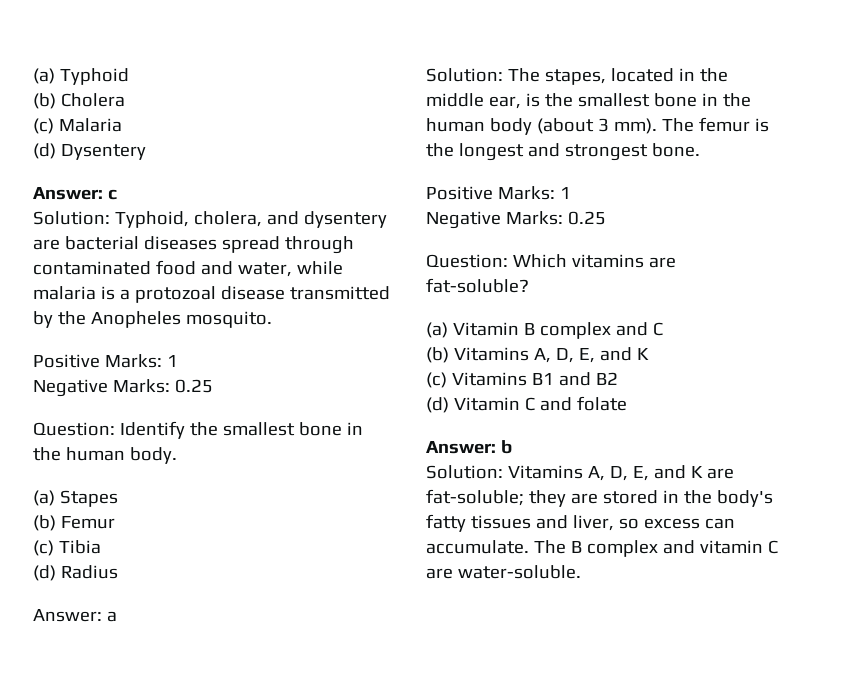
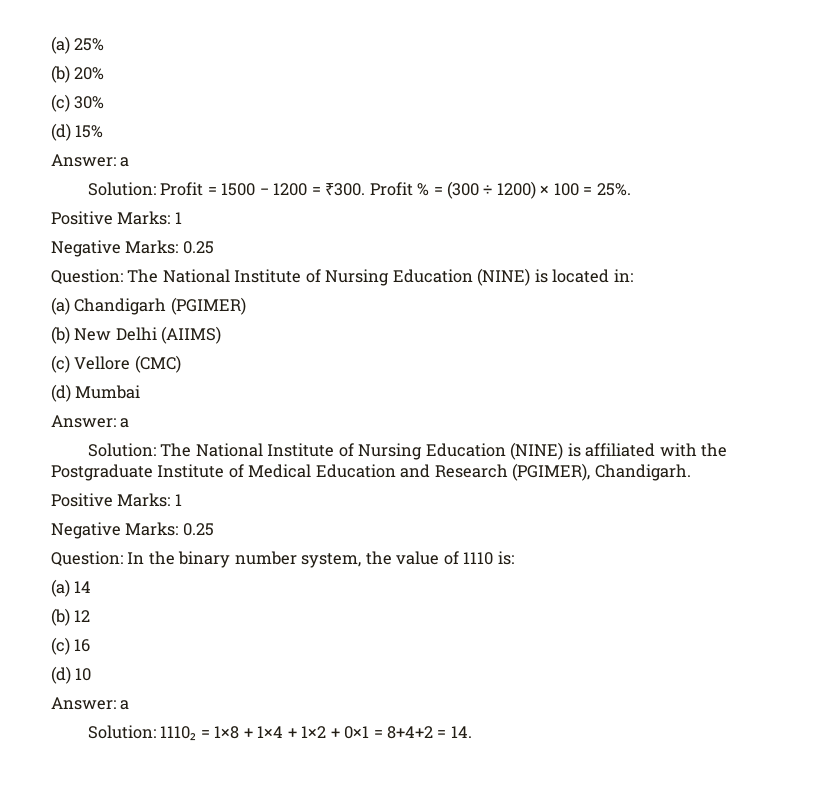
- (a) Typhoid
- (b) Cholera
- (c) Malaria
- (d) Dysentery
- Answer: c
- Solution: Typhoid, cholera, and dysentery are bacterial diseases spread through contaminated food and water, while malaria is a protozoal disease transmitted by the Anopheles mosquito.
+ (a) 25%
+ (b) 20%
+ (c) 30%
+ (d) 15%
+ Answer: a
+ Solution: Profit = 1500 − 1200 = ₹300. Profit % = (300 ÷ 1200) × 100 = 25%.
  Positive Marks: 1
  Negative Marks: 0.25
- Question: Identify the smallest bone in the human body.
- (a) Stapes
- (b) Femur
- (c) Tibia
- (d) Radius
+ Question: The National Institute of Nursing Education (NINE) is located in:
+ (a) Chandigarh (PGIMER)
+ (b) New Delhi (AIIMS)
+ (c) Vellore (CMC)
+ (d) Mumbai
- Solution: The stapes, located in the middle ear, is the smallest bone in the human body (about 3 mm). The femur is the longest and strongest bone.
+ Solution: The National Institute of Nursing Education (NINE) is affiliated with the Postgraduate Institute of Medical Education and Research (PGIMER), Chandigarh.
  Positive Marks: 1
  Negative Marks: 0.25
- Question: Which vitamins are fat-soluble?
- (a) Vitamin B complex and C
- (b) Vitamins A, D, E, and K
- (c) Vitamins B1 and B2
- (d) Vitamin C and folate
- Answer: b
- Solution: Vitamins A, D, E, and K are fat-soluble; they are stored in the body's fatty tissues and liver, so excess can accumulate. The B complex and vitamin C are water-soluble.
+ Question: In the binary number system, the value of 1110 is:
+ (a) 14
+ (b) 12
+ (c) 16
+ (d) 10
+ Answer: a
+ Solution: 1110₂ = 1×8 + 1×4 + 1×2 + 0×1 = 8+4+2 = 14.

